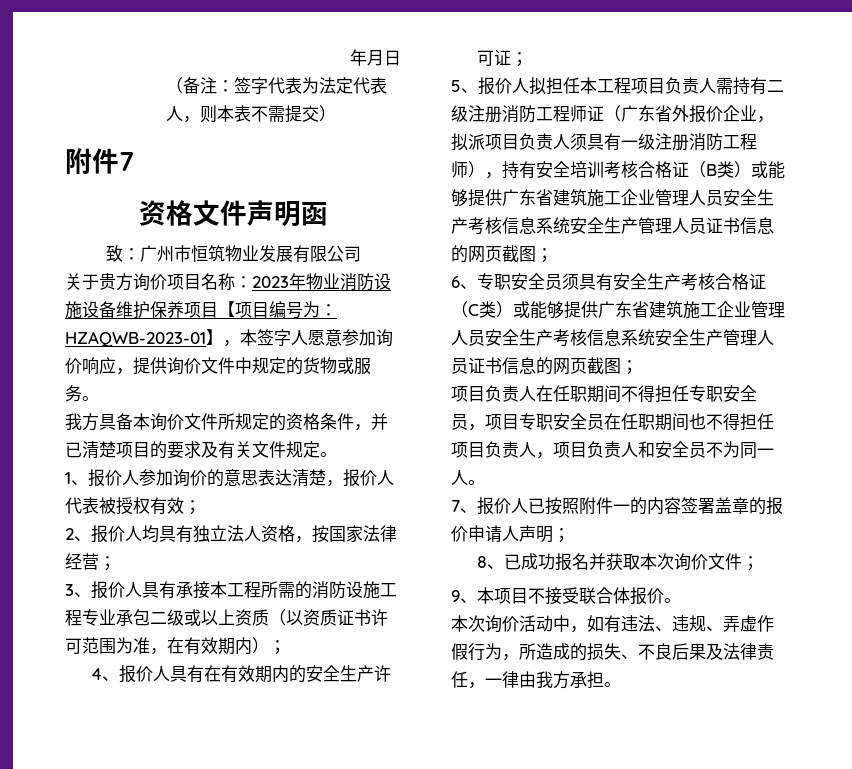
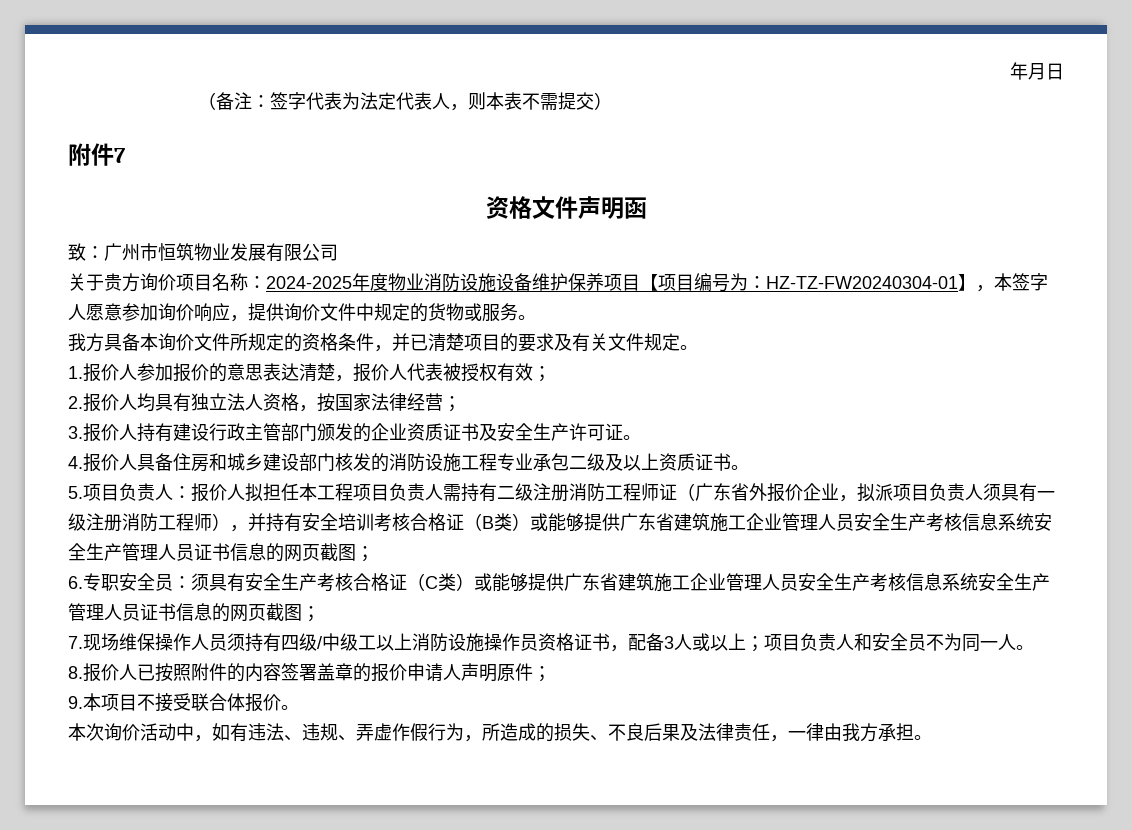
- 关于贵方询价项目名称：2023年物业消防设施设备维护保养项目【项目编号为：HZAQWB-2023-01】，本签字人愿意参加询价响应，提供询价文件中规定的货物或服务。
+ 关于贵方询价项目名称：2024-2025年度物业消防设施设备维护保养项目【项目编号为：HZ-TZ-FW20240304-01】，本签字人愿意参加询价响应，提供询价文件中规定的货物或服务。
- 1、报价人参加询价的意思表达清楚，报价人代表被授权有效；
+ 1.报价人参加报价的意思表达清楚，报价人代表被授权有效；
- 2、报价人均具有独立法人资格，按国家法律经营；
+ 2.报价人均具有独立法人资格，按国家法律经营；
- 3、报价人具有承接本工程所需的消防设施工程专业承包二级或以上资质（以资质证书许可范围为准，在有效期内）；
- 4、报价人具有在有效期内的安全生产许可证；
- 5、报价人拟担任本工程项目负责人需持有二级注册消防工程师证（广东省外报价企业，拟派项目负责人须具有一级注册消防工程师），持有安全培训考核合格证（B类）或能够提供广东省建筑施工企业管理人员安全生产考核信息系统安全生产管理人员证书信息的网页截图；
+ 3.报价人持有建设行政主管部门颁发的企业资质证书及安全生产许可证。
+ 4.报价人具备住房和城乡建设部门核发的消防设施工程专业承包二级及以上资质证书。
+ 5.项目负责人：报价人拟担任本工程项目负责人需持有二级注册消防工程师证（广东省外报价企业，拟派项目负责人须具有一级注册消防工程师），并持有安全培训考核合格证（B类）或能够提供广东省建筑施工企业管理人员安全生产考核信息系统安全生产管理人员证书信息的网页截图；
- 6、专职安全员须具有安全生产考核合格证（C类）或能够提供广东省建筑施工企业管理人员安全生产考核信息系统安全生产管理人员证书信息的网页截图；
+ 6.专职安全员：须具有安全生产考核合格证（C类）或能够提供广东省建筑施工企业管理人员安全生产考核信息系统安全生产管理人员证书信息的网页截图；
- 项目负责人在任职期间不得担任专职安全员，项目专职安全员在任职期间也不得担任项目负责人，项目负责人和安全员不为同一人。
+ 7.现场维保操作人员须持有四级/中级工以上消防设施操作员资格证书，配备3人或以上；项目负责人和安全员不为同一人。
- 7、报价人已按照附件一的内容签署盖章的报价申请人声明；
- 8、已成功报名并获取本次询价文件；
+ 8.报价人已按照附件的内容签署盖章的报价申请人声明原件；
- 9、本项目不接受联合体报价。
+ 9.本项目不接受联合体报价。

